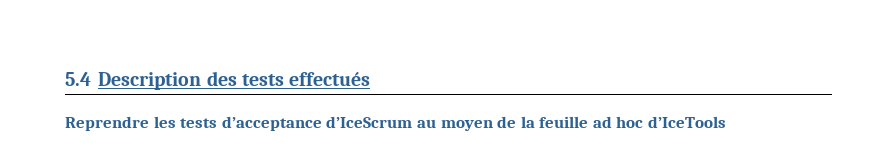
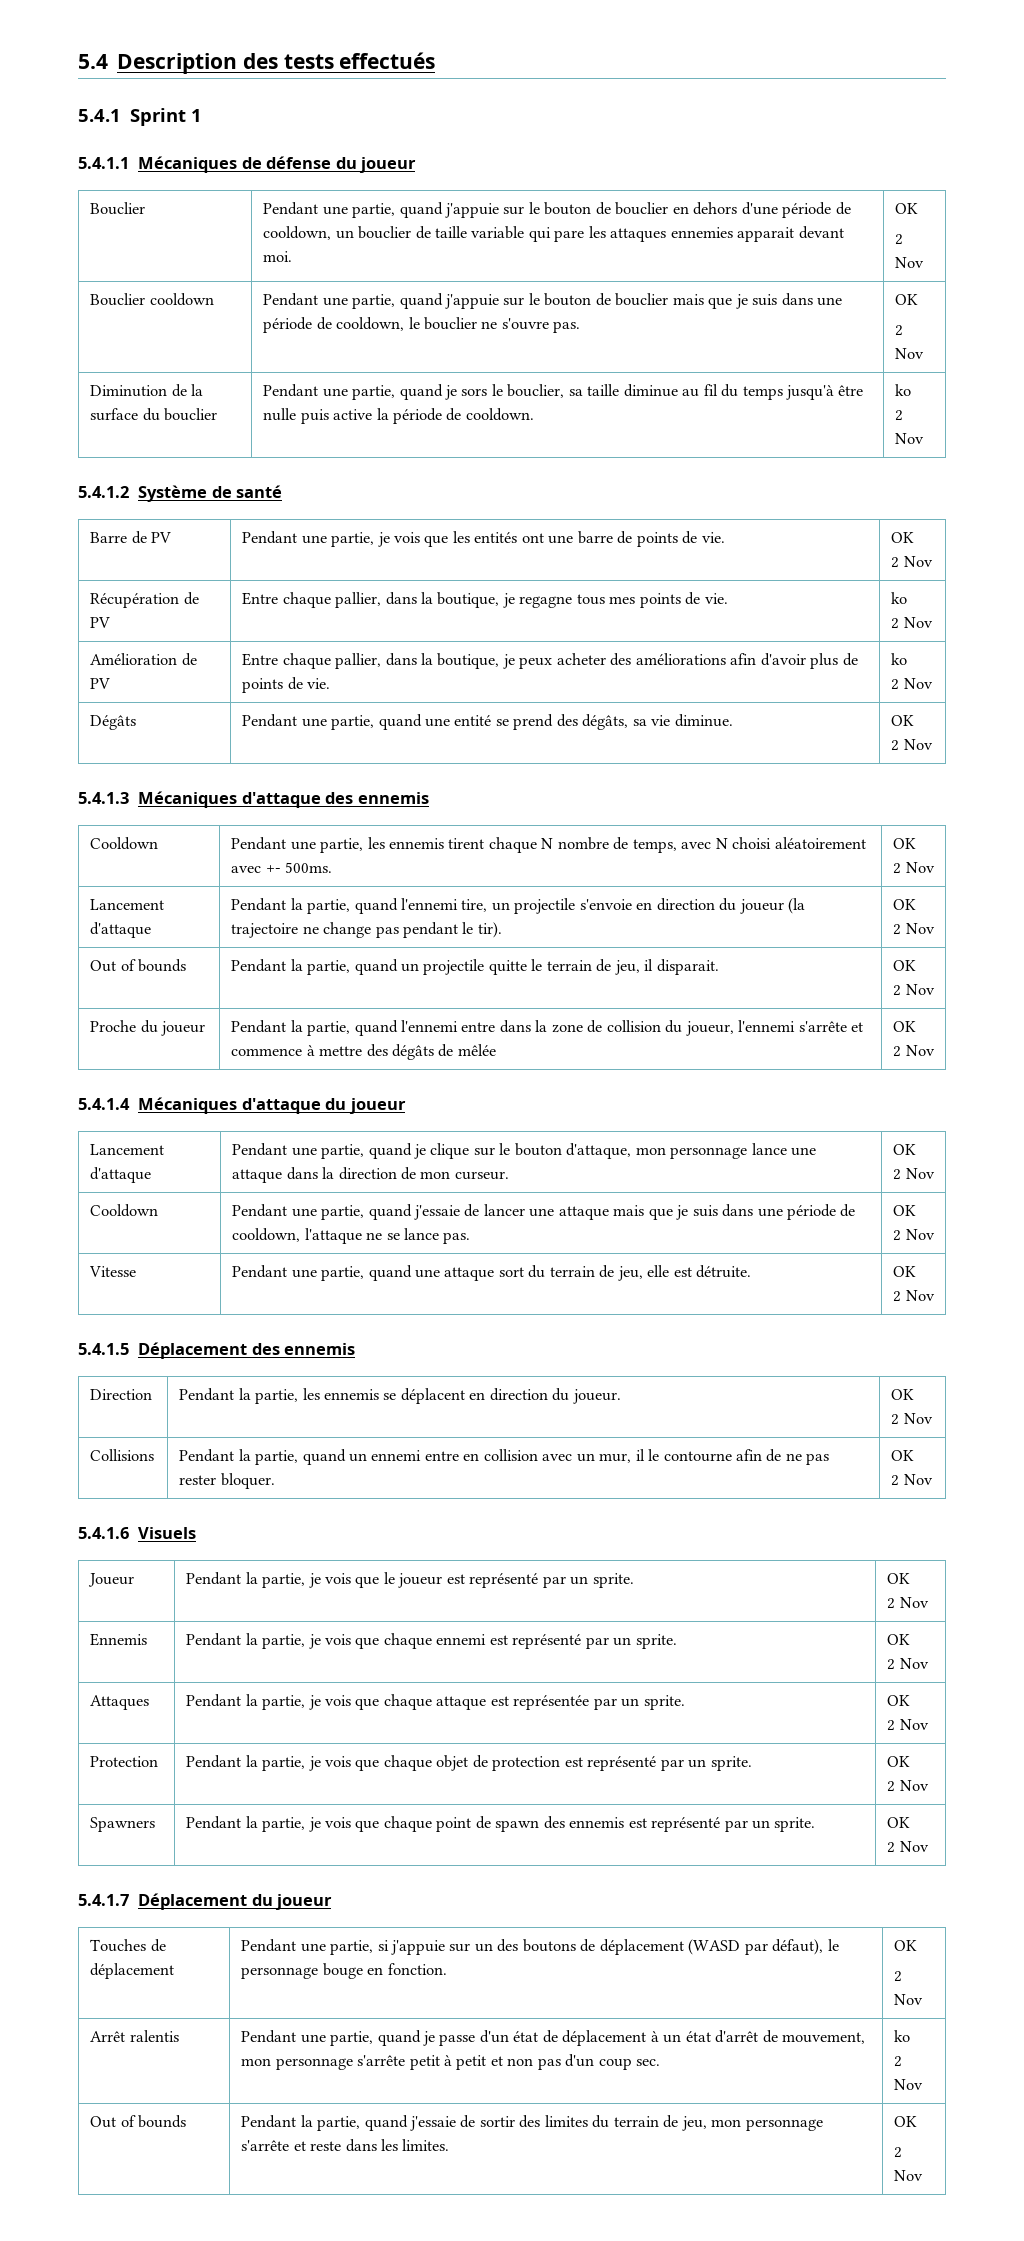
- Reprendre les tests d’acceptance d’IceScrum au moyen de la feuille ad hoc d’IceTools
+ 5.4.1 Sprint 1
+ 5.4.1.1 Mécaniques de défense du joueur
+ Bouclier | Pendant une partie, quand j'appuie sur le bouton de bouclier en dehors d'une période de cooldown, un bouclier de taille variable qui pare les attaques ennemies apparait devant moi. | OK
+ 2 Nov
+ Bouclier cooldown | Pendant une partie, quand j'appuie sur le bouton de bouclier mais que je suis dans une période de cooldown, le bouclier ne s'ouvre pas. | OK
+ 2 Nov
+ Diminution de la surface du bouclier | Pendant une partie, quand je sors le bouclier, sa taille diminue au fil du temps jusqu'à être nulle puis active la période de cooldown. | ko
+ 2 Nov
+ 5.4.1.2 Système de santé
+ Barre de PV | Pendant une partie, je vois que les entités ont une barre de points de vie. | OK
+ 2 Nov
+ Récupération de PV | Entre chaque pallier, dans la boutique, je regagne tous mes points de vie. | ko
+ 2 Nov
+ Amélioration de PV | Entre chaque pallier, dans la boutique, je peux acheter des améliorations afin d'avoir plus de points de vie. | ko
+ 2 Nov
+ Dégâts | Pendant une partie, quand une entité se prend des dégâts, sa vie diminue. | OK
+ 2 Nov
+ 5.4.1.3 Mécaniques d'attaque des ennemis
+ Cooldown | Pendant une partie, les ennemis tirent chaque N nombre de temps, avec N choisi aléatoirement avec +- 500ms. | OK
+ 2 Nov
+ Lancement d'attaque | Pendant la partie, quand l'ennemi tire, un projectile s'envoie en direction du joueur (la trajectoire ne change pas pendant le tir). | OK
+ 2 Nov
+ Out of bounds | Pendant la partie, quand un projectile quitte le terrain de jeu, il disparait. | OK
+ 2 Nov
+ Proche du joueur | Pendant la partie, quand l'ennemi entre dans la zone de collision du joueur, l'ennemi s'arrête et commence à mettre des dégâts de mêlée | OK
+ 2 Nov
+ 5.4.1.4 Mécaniques d'attaque du joueur
+ Lancement d'attaque | Pendant une partie, quand je clique sur le bouton d'attaque, mon personnage lance une attaque dans la direction de mon curseur. | OK
+ 2 Nov
+ Cooldown | Pendant une partie, quand j'essaie de lancer une attaque mais que je suis dans une période de cooldown, l'attaque ne se lance pas. | OK
+ 2 Nov
+ Vitesse | Pendant une partie, quand une attaque sort du terrain de jeu, elle est détruite. | OK
+ 2 Nov
+ 5.4.1.5 Déplacement des ennemis
+ Direction | Pendant la partie, les ennemis se déplacent en direction du joueur. | OK
+ 2 Nov
+ Collisions | Pendant la partie, quand un ennemi entre en collision avec un mur, il le contourne afin de ne pas rester bloquer. | OK
+ 2 Nov
+ 5.4.1.6 Visuels
+ Joueur | Pendant la partie, je vois que le joueur est représenté par un sprite. | OK
+ 2 Nov
+ Ennemis | Pendant la partie, je vois que chaque ennemi est représenté par un sprite. | OK
+ 2 Nov
+ Attaques | Pendant la partie, je vois que chaque attaque est représentée par un sprite. | OK
+ 2 Nov
+ Protection | Pendant la partie, je vois que chaque objet de protection est représenté par un sprite. | OK
+ 2 Nov
+ Spawners | Pendant la partie, je vois que chaque point de spawn des ennemis est représenté par un sprite. | OK
+ 2 Nov
+ 5.4.1.7 Déplacement du joueur
+ Touches de déplacement | Pendant une partie, si j'appuie sur un des boutons de déplacement (WASD par défaut), le personnage bouge en fonction. | OK
+ 2 Nov
+ Arrêt ralentis | Pendant une partie, quand je passe d'un état de déplacement à un état d'arrêt de mouvement, mon personnage s'arrête petit à petit et non pas d'un coup sec. | ko
+ 2 Nov
+ Out of bounds | Pendant la partie, quand j'essaie de sortir des limites du terrain de jeu, mon personnage s'arrête et reste dans les limites. | OK
+ 2 Nov

